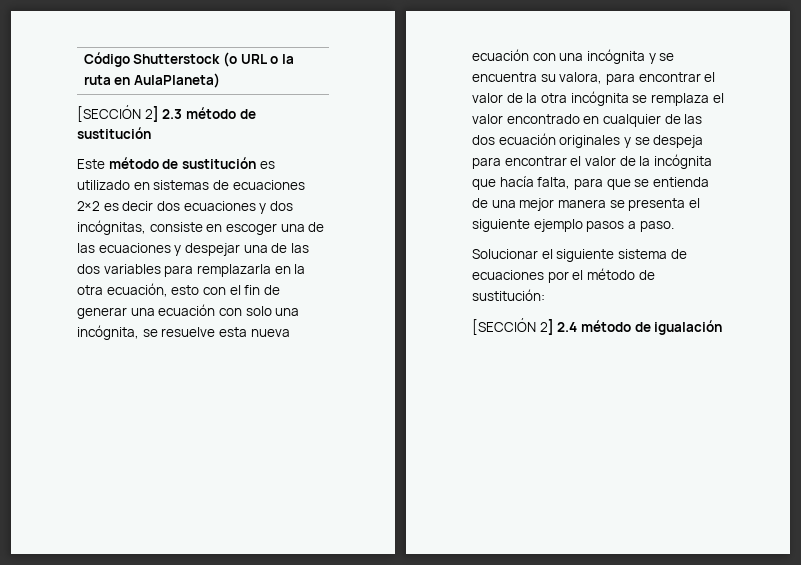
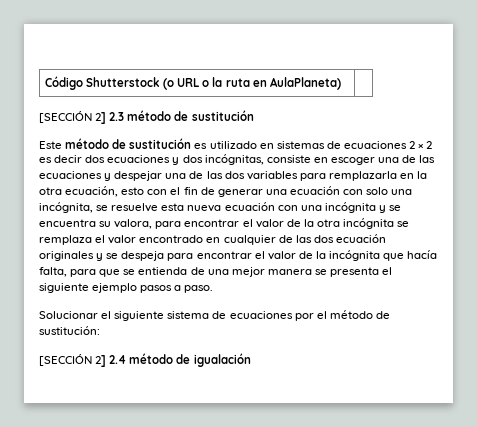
- Este método de sustitución es utilizado en sistemas de ecuaciones 2×2 es decir dos ecuaciones y dos incógnitas, consiste en escoger una de las ecuaciones y despejar una de las dos variables para remplazarla en la otra ecuación, esto con el fin de generar una ecuación con solo una incógnita, se resuelve esta nueva ecuación con una incógnita y se encuentra su valora, para encontrar el valor de la otra incógnita se remplaza el valor encontrado en cualquier de las dos ecuación originales y se despeja para encontrar el valor de la incógnita que hacía falta, para que se entienda de una mejor manera se presenta el siguiente ejemplo pasos a paso.
+ Este método de sustitución es utilizado en sistemas de ecuaciones 2 × 2 es decir dos ecuaciones y dos incógnitas, consiste en escoger una de las ecuaciones y despejar una de las dos variables para remplazarla en la otra ecuación, esto con el fin de generar una ecuación con solo una incógnita, se resuelve esta nueva ecuación con una incógnita y se encuentra su valora, para encontrar el valor de la otra incógnita se remplaza el valor encontrado en cualquier de las dos ecuación originales y se despeja para encontrar el valor de la incógnita que hacía falta, para que se entienda de una mejor manera se presenta el siguiente ejemplo pasos a paso.

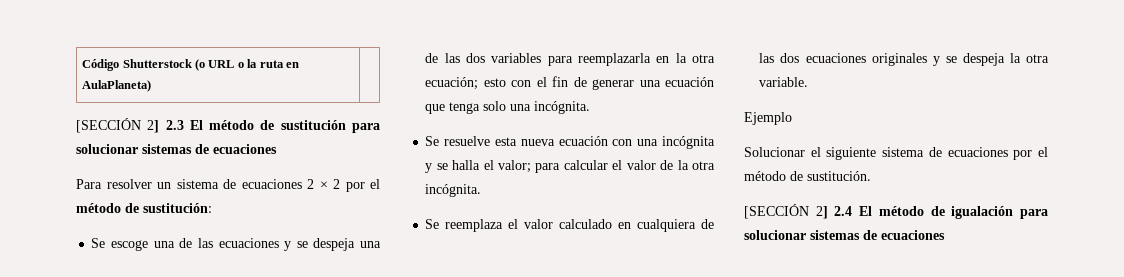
- [SECCIÓN 2] 2.3 método de sustitución
- Este método de sustitución es utilizado en sistemas de ecuaciones 2 × 2 es decir dos ecuaciones y dos incógnitas, consiste en escoger una de las ecuaciones y despejar una de las dos variables para remplazarla en la otra ecuación, esto con el fin de generar una ecuación con solo una incógnita, se resuelve esta nueva ecuación con una incógnita y se encuentra su valora, para encontrar el valor de la otra incógnita se remplaza el valor encontrado en cualquier de las dos ecuación originales y se despeja para encontrar el valor de la incógnita que hacía falta, para que se entienda de una mejor manera se presenta el siguiente ejemplo pasos a paso.
+ [SECCIÓN 2] 2.3 El método de sustitución para solucionar sistemas de ecuaciones
+ Para resolver un sistema de ecuaciones 2 × 2 por el método de sustitución:
+ Se escoge una de las ecuaciones y se despeja una de las dos variables para reemplazarla en la otra ecuación; esto con el fin de generar una ecuación que tenga solo una incógnita.
+ Se resuelve esta nueva ecuación con una incógnita y se halla el valor; para calcular el valor de la otra incógnita.
+ Se reemplaza el valor calculado en cualquiera de las dos ecuaciones originales y se despeja la otra variable.
+ Ejemplo
- Solucionar el siguiente sistema de ecuaciones por el método de sustitución:
+ Solucionar el siguiente sistema de ecuaciones por el método de sustitución.
- [SECCIÓN 2] 2.4 método de igualación
+ [SECCIÓN 2] 2.4 El método de igualación para solucionar sistemas de ecuaciones

